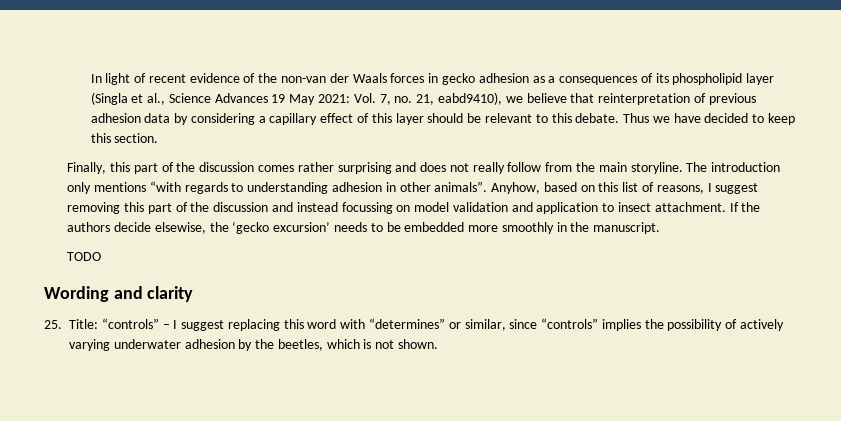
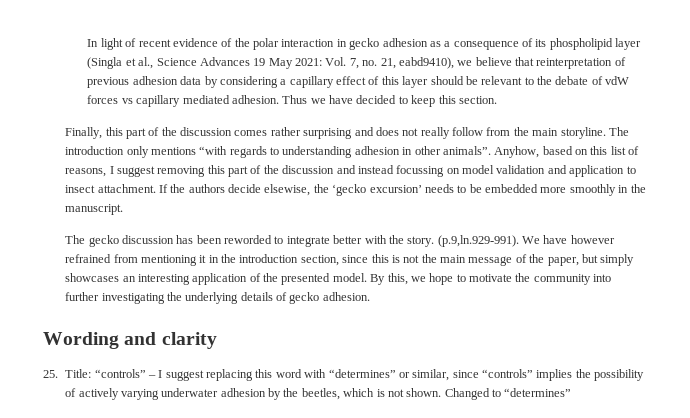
- In light of recent evidence of the non-van der Waals forces in gecko adhesion as a consequences of its phospholipid layer (Singla et al., Science Advances 19 May 2021: Vol. 7, no. 21, eabd9410), we believe that reinterpretation of previous adhesion data by considering a capillary effect of this layer should be relevant to this debate.
+ In light of recent evidence of the polar interaction in gecko adhesion as a consequence of its phospholipid layer (Singla et al., Science Advances 19 May 2021: Vol. 7, no. 21, eabd9410), we believe that reinterpretation of previous adhesion data by considering a capillary effect of this layer should be relevant to the debate of vdW forces vs capillary mediated adhesion.
- TODO
+ The gecko discussion has been reworded to integrate better with the story. (p.9,ln.929-991). We have however refrained from mentioning it in the introduction section, since this is not the main message of the paper, but simply showcases an interesting application of the presented model. By this, we hope to motivate the community into further investigating the underlying details of gecko adhesion.
+ Changed to “determines”

